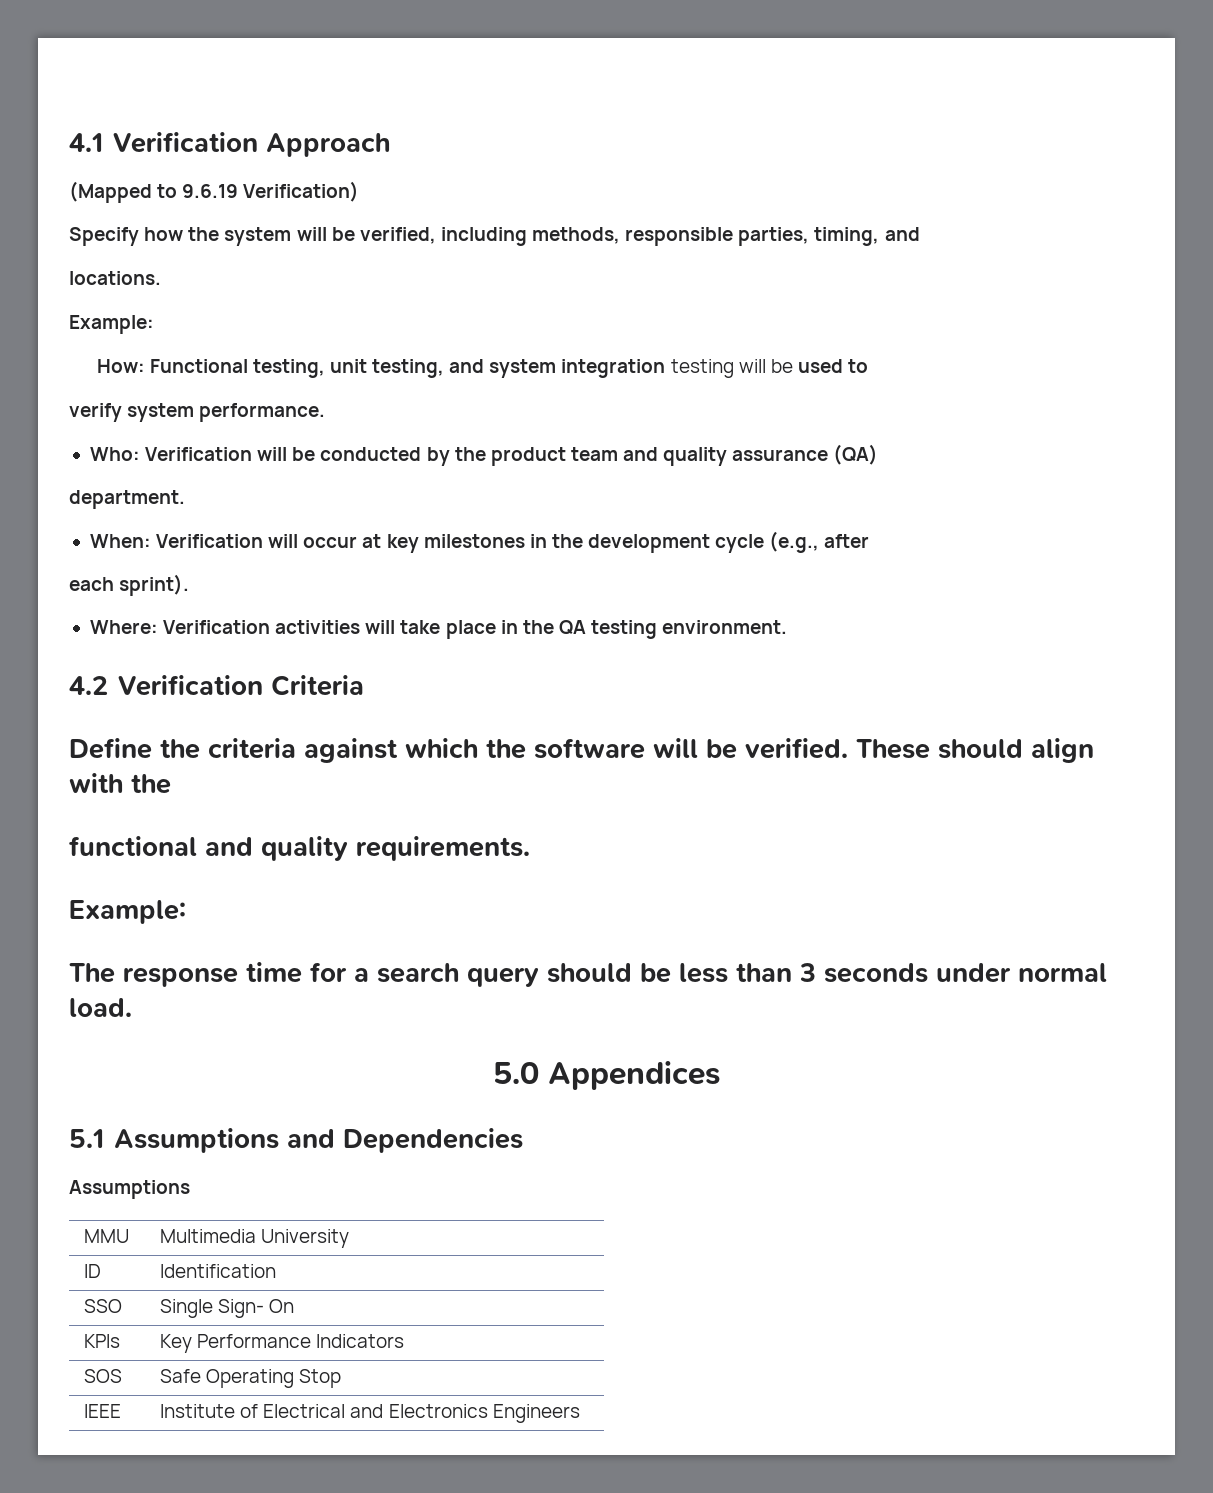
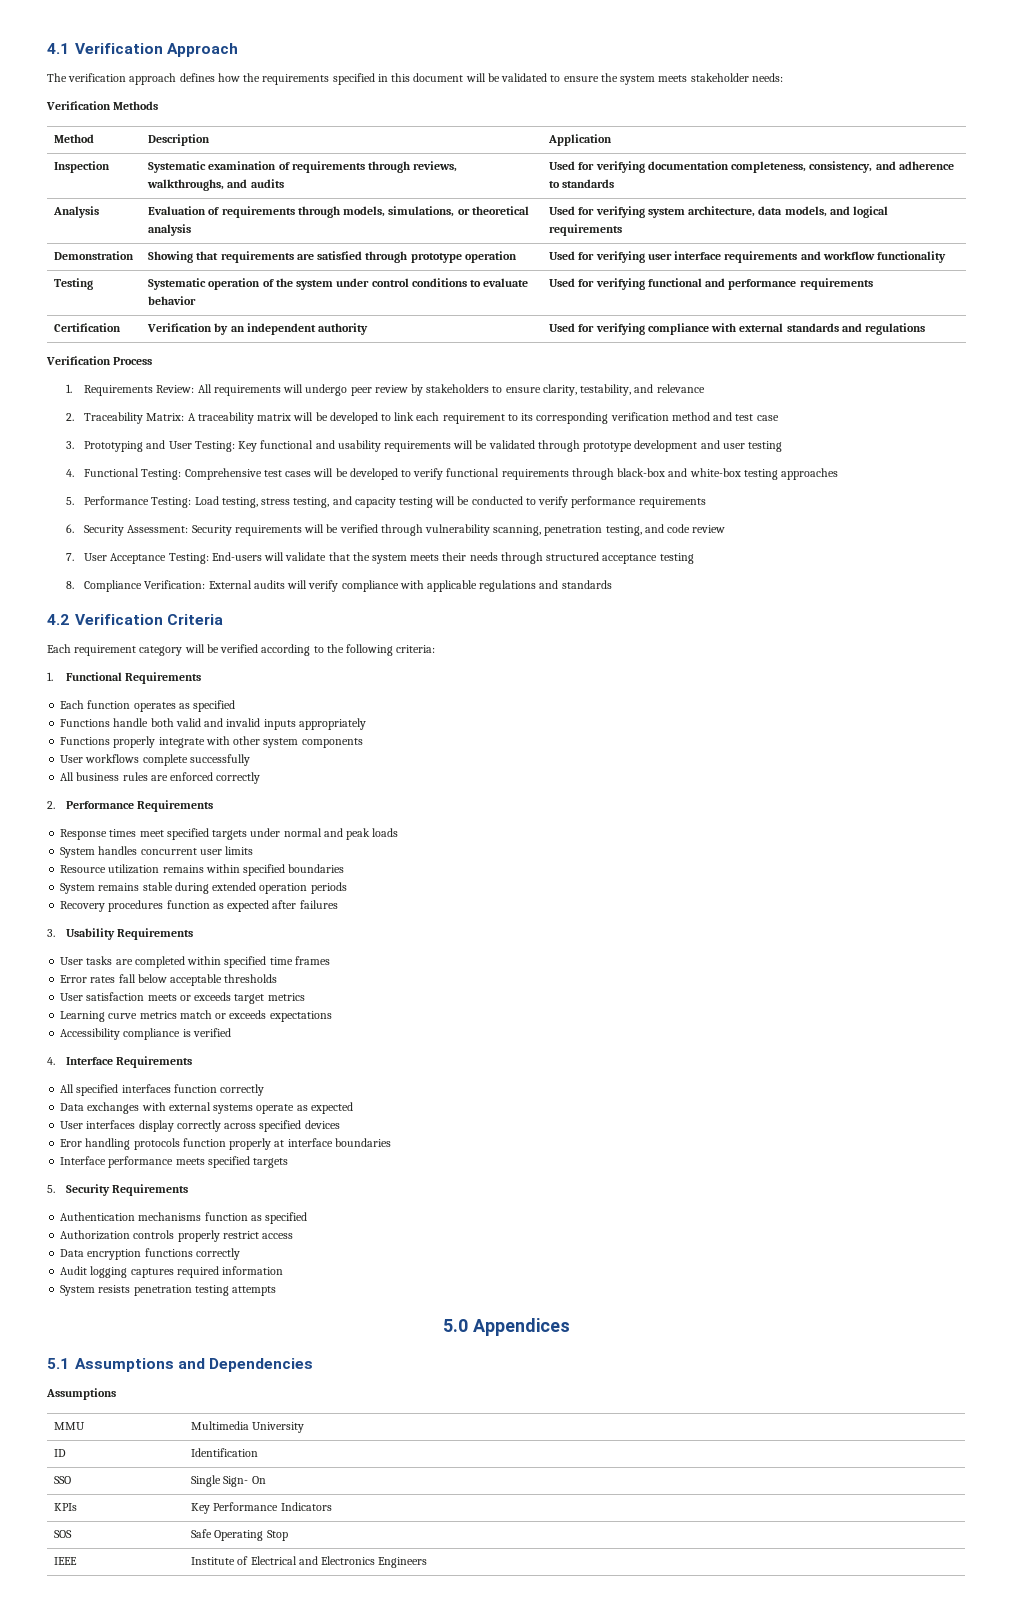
- (Mapped to 9.6.19 Verification)
- Specify how the system will be verified, including methods, responsible parties, timing, and
- locations.
- Example:
- How: Functional testing, unit testing, and system integration testing will be used to
- verify system performance.
- Who: Verification will be conducted by the product team and quality assurance (QA)
- department.
- When: Verification will occur at key milestones in the development cycle (e.g., after
- each sprint).
- Where: Verification activities will take place in the QA testing environment.
+ The verification approach defines how the requirements specified in this document will be validated to ensure the system meets stakeholder needs:
+ Verification Methods
+ Method | Description | Application
+ Inspection | Systematic examination of requirements through reviews, walkthroughs, and audits | Used for verifying documentation completeness, consistency, and adherence to standards
+ Analysis | Evaluation of requirements through models, simulations, or theoretical analysis | Used for verifying system architecture, data models, and logical requirements
+ Demonstration | Showing that requirements are satisfied through prototype operation | Used for verifying user interface requirements and workflow functionality
+ Testing | Systematic operation of the system under control conditions to evaluate behavior | Used for verifying functional and performance requirements
+ Certification | Verification by an independent authority | Used for verifying compliance with external standards and regulations
+ Verification Process
+ 1. Requirements Review: All requirements will undergo peer review by stakeholders to ensure clarity, testability, and relevance
+ 2. Traceability Matrix: A traceability matrix will be developed to link each requirement to its corresponding verification method and test case
+ 3. Prototyping and User Testing: Key functional and usability requirements will be validated through prototype development and user testing
+ 4. Functional Testing: Comprehensive test cases will be developed to verify functional requirements through black-box and white-box testing approaches
+ 5. Performance Testing: Load testing, stress testing, and capacity testing will be conducted to verify performance requirements
+ 6. Security Assessment: Security requirements will be verified through vulnerability scanning, penetration testing, and code review
+ 7. User Acceptance Testing: End-users will validate that the system meets their needs through structured acceptance testing
+ 8. Compliance Verification: External audits will verify compliance with applicable regulations and standards
  4.2 Verification Criteria
- Define the criteria against which the software will be verified. These should align with the
- functional and quality requirements.
- Example:
- The response time for a search query should be less than 3 seconds under normal load.
+ Each requirement category will be verified according to the following criteria:
+ 1. Functional Requirements
+ Each function operates as specified
+ Functions handle both valid and invalid inputs appropriately
+ Functions properly integrate with other system components
+ User workflows complete successfully
+ All business rules are enforced correctly
+ 2. Performance Requirements
+ Response times meet specified targets under normal and peak loads
+ System handles concurrent user limits
+ Resource utilization remains within specified boundaries
+ System remains stable during extended operation periods
+ Recovery procedures function as expected after failures
+ 3. Usability Requirements
+ User tasks are completed within specified time frames
+ Error rates fall below acceptable thresholds
+ User satisfaction meets or exceeds target metrics
+ Learning curve metrics match or exceeds expectations
+ Accessibility compliance is verified
+ 4. Interface Requirements
+ All specified interfaces function correctly
+ Data exchanges with external systems operate as expected
+ User interfaces display correctly across specified devices
+ Eror handling protocols function properly at interface boundaries
+ Interface performance meets specified targets
+ 5. Security Requirements
+ Authentication mechanisms function as specified
+ Authorization controls properly restrict access
+ Data encryption functions correctly
+ Audit logging captures required information
+ System resists penetration testing attempts

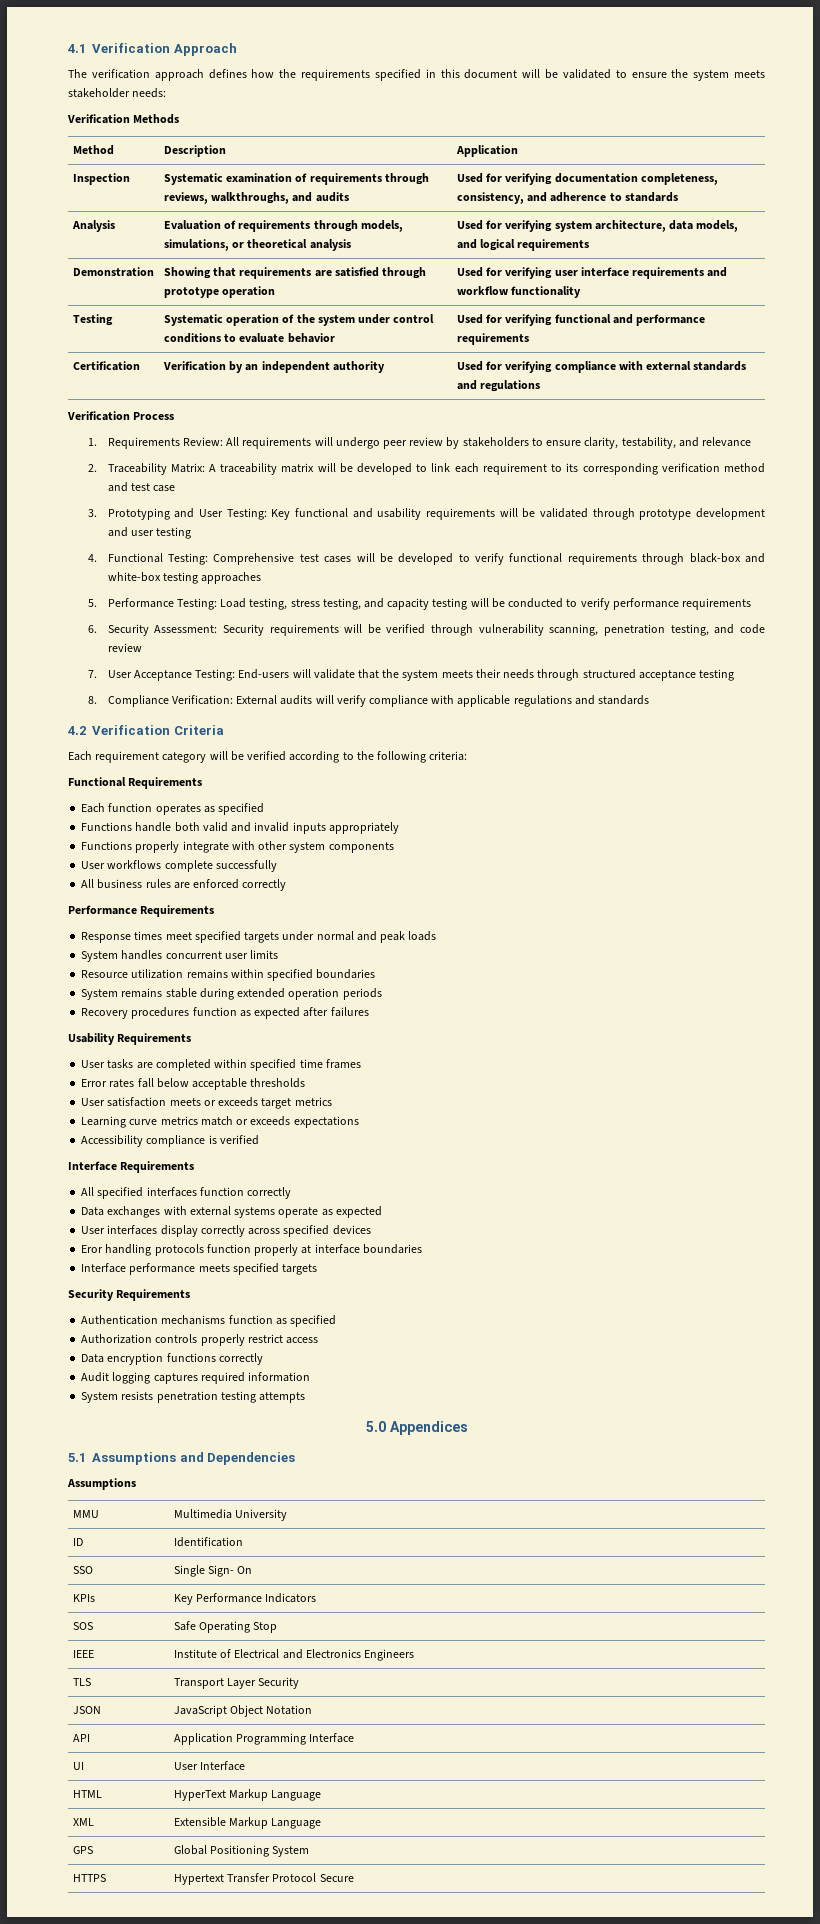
- 1. Functional Requirements
+ Functional Requirements
- 2. Performance Requirements
+ Performance Requirements
- 3. Usability Requirements
+ Usability Requirements
- 4. Interface Requirements
+ Interface Requirements
- 5. Security Requirements
+ Security Requirements
+ TLS | Transport Layer Security
+ JSON | JavaScript Object Notation
+ API | Application Programming Interface
+ UI | User Interface
+ HTML | HyperText Markup Language
+ XML | Extensible Markup Language
+ GPS | Global Positioning System
+ HTTPS | Hypertext Transfer Protocol Secure

